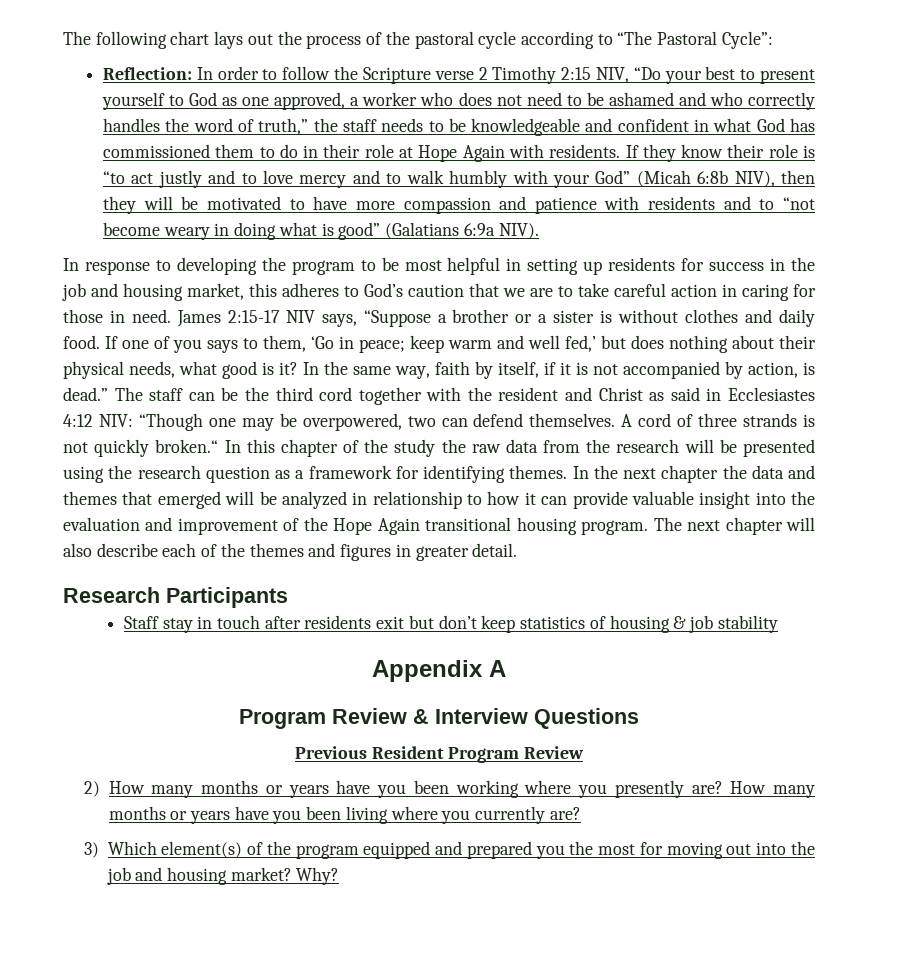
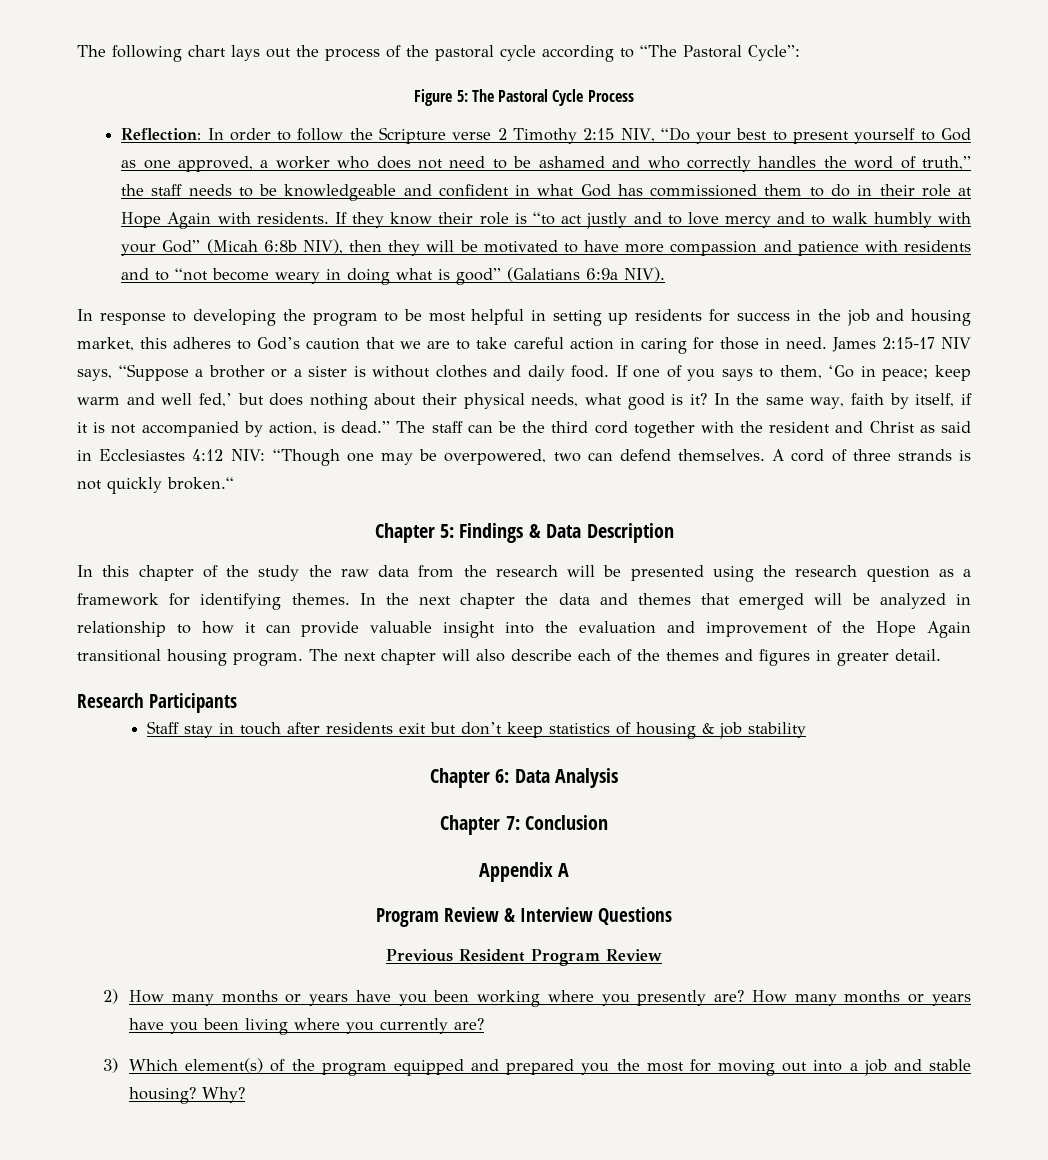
+ Figure 5: The Pastoral Cycle Process
- A cord of three strands is not quickly broken.“ In this chapter of the study the raw data from the research will be presented using the research question as a framework for identifying themes.
+ A cord of three strands is not quickly broken.“
+ Chapter 5: Findings & Data Description
+ In this chapter of the study the raw data from the research will be presented using the research question as a framework for identifying themes.
+ Chapter 6: Data Analysis
+ Chapter 7: Conclusion
- 3) Which element(s) of the program equipped and prepared you the most for moving out into the job and housing market?
+ 3) Which element(s) of the program equipped and prepared you the most for moving out into a job and stable housing?

